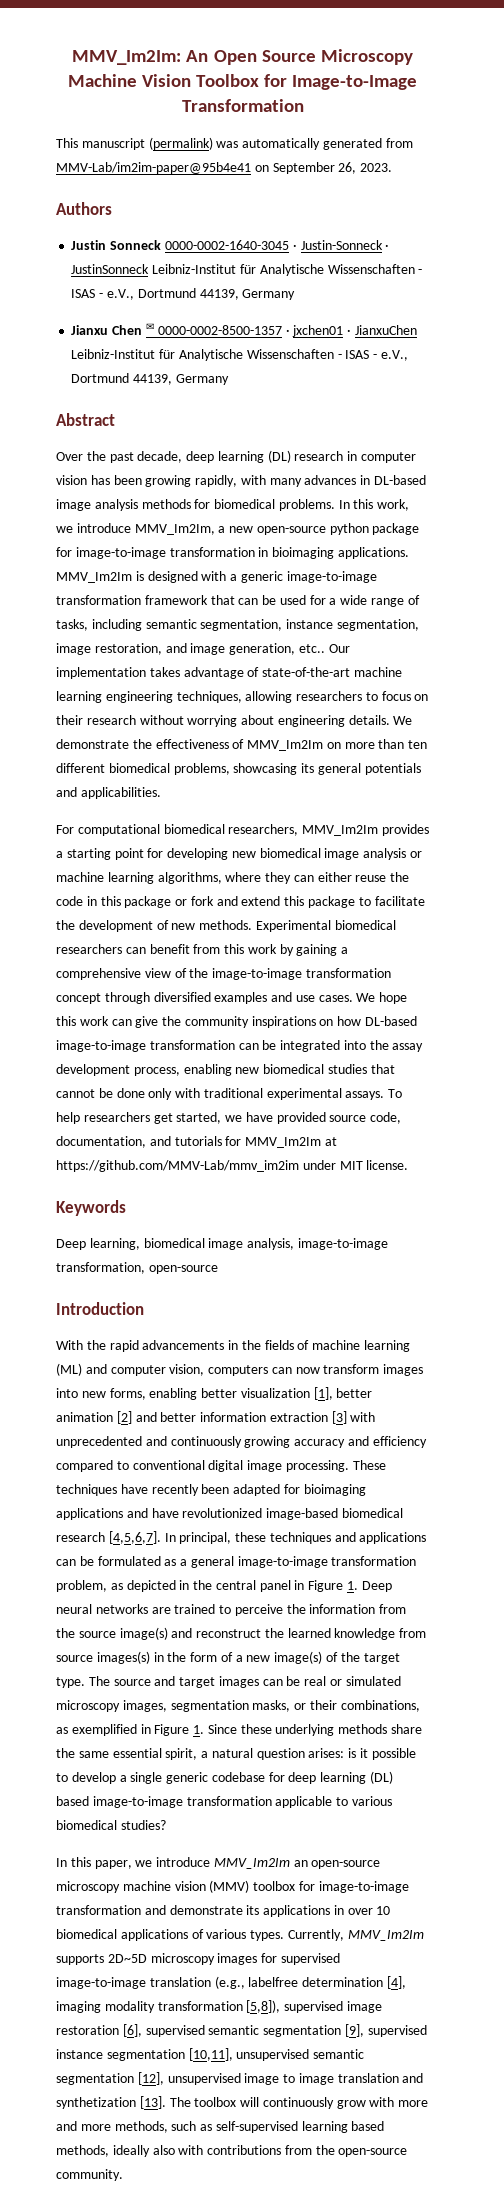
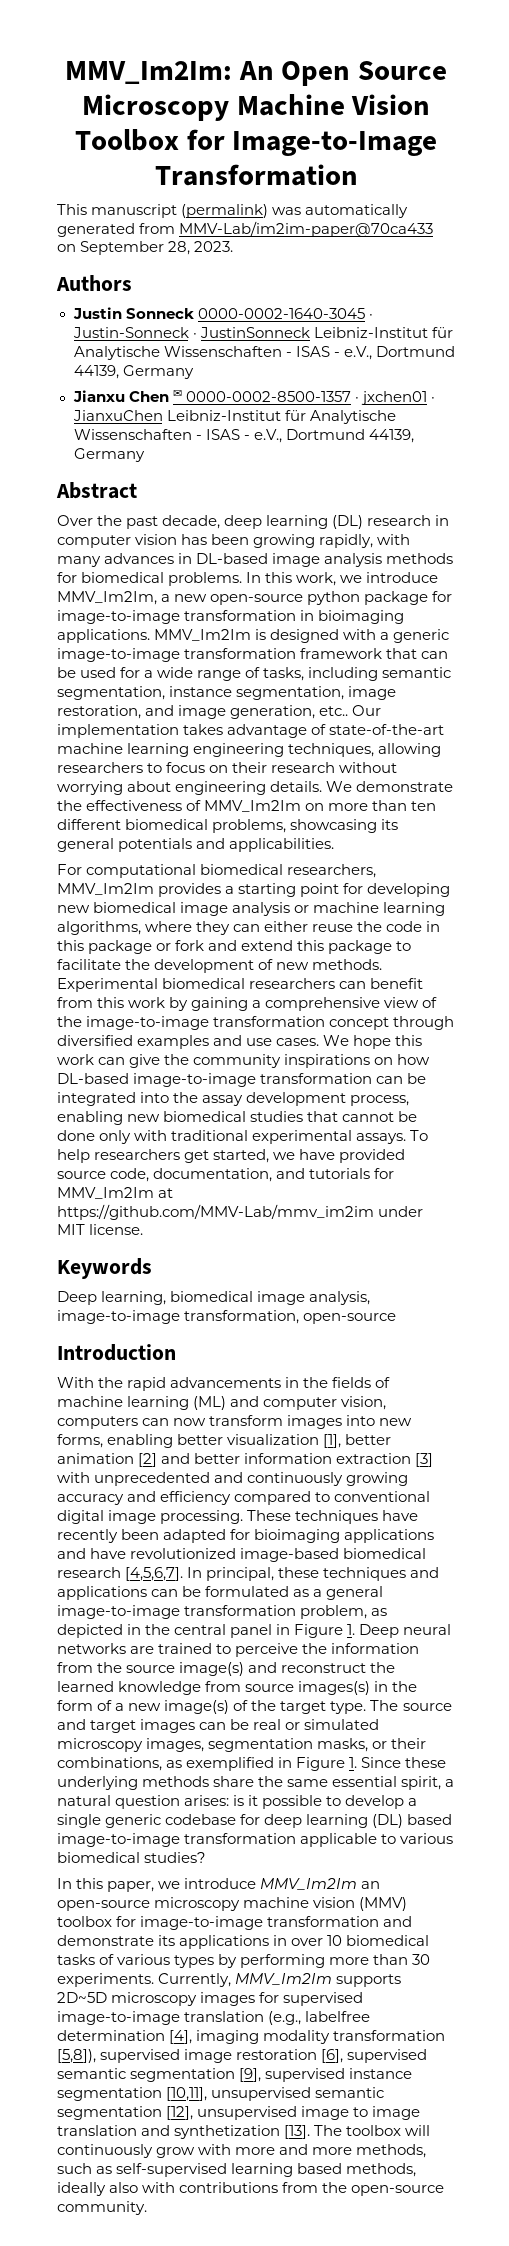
- This manuscript (permalink) was automatically generated from MMV-Lab/im2im-paper@95b4e41 on September 26, 2023.
+ This manuscript (permalink) was automatically generated from MMV-Lab/im2im-paper@70ca433 on September 28, 2023.
- In this paper, we introduce MMV_Im2Im an open-source microscopy machine vision (MMV) toolbox for image-to-image transformation and demonstrate its applications in over 10 biomedical applications of various types.
+ In this paper, we introduce MMV_Im2Im an open-source microscopy machine vision (MMV) toolbox for image-to-image transformation and demonstrate its applications in over 10 biomedical tasks of various types by performing more than 30 experiments.

